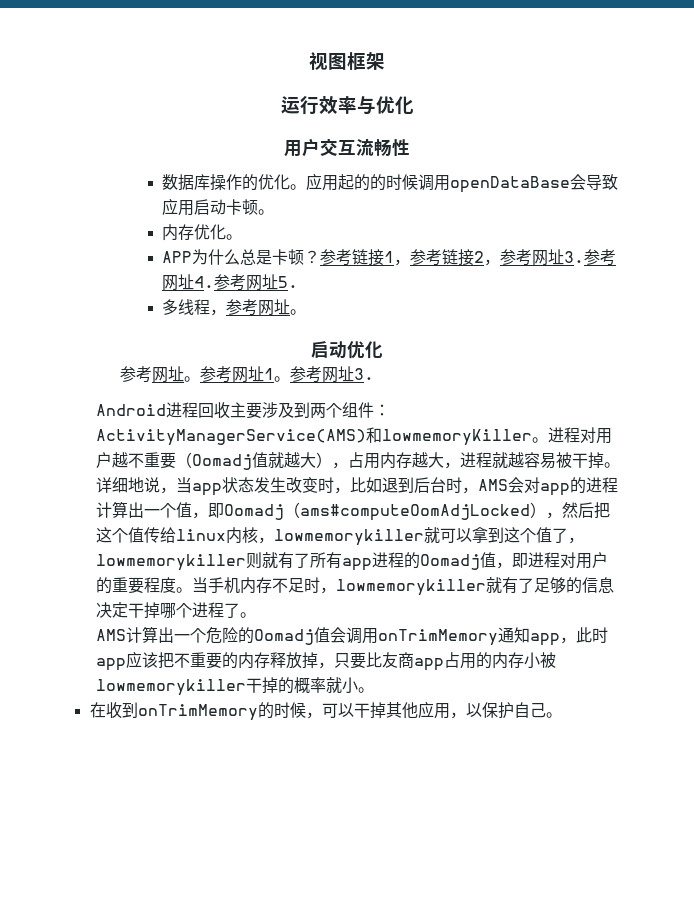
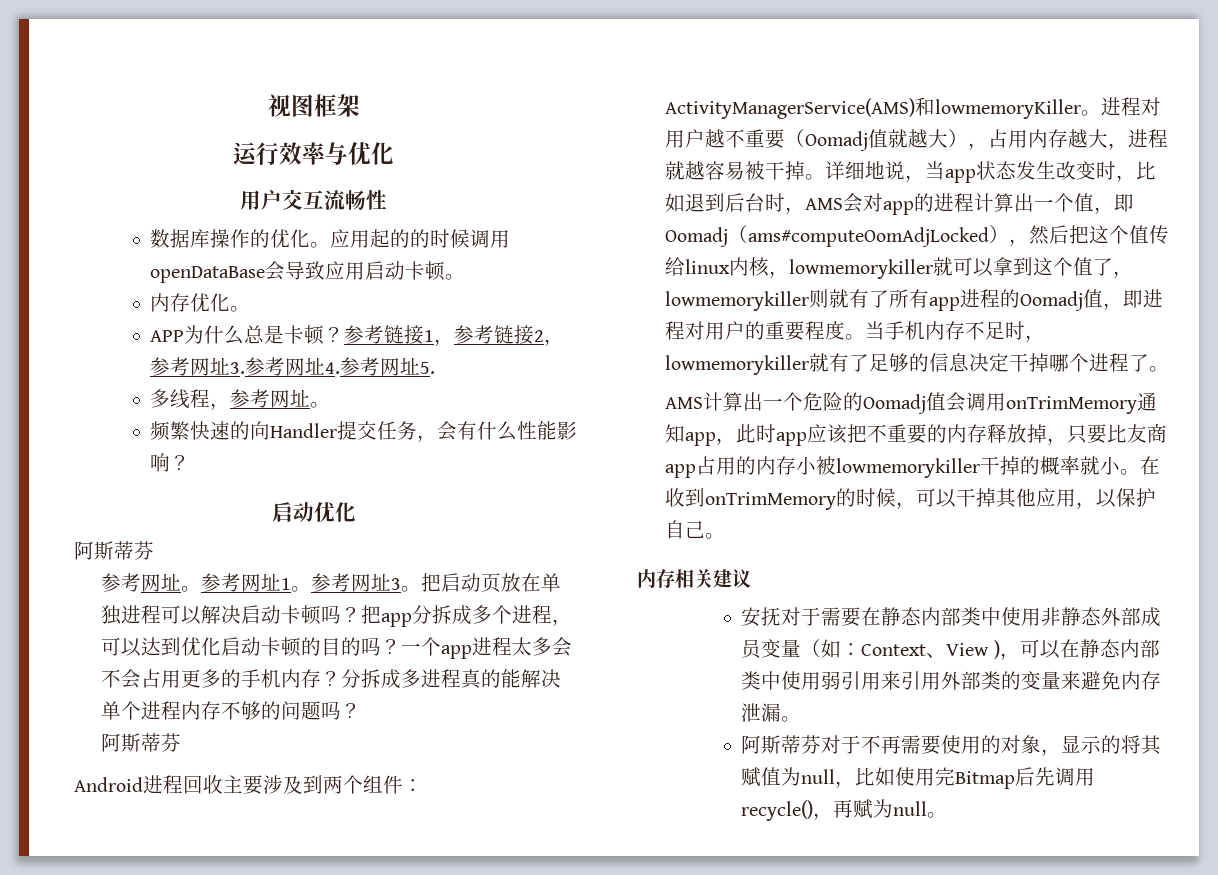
+ 频繁快速的向Handler提交任务，会有什么性能影响？
  启动优化
+ 阿斯蒂芬
- 参考网址1。参考网址3.
+ 参考网址1。参考网址3。把启动页放在单独进程可以解决启动卡顿吗？把app分拆成多个进程，可以达到优化启动卡顿的目的吗？一个app进程太多会不会占用更多的手机内存？分拆成多进程真的能解决单个进程内存不够的问题吗？
+ 阿斯蒂芬
- AMS计算出一个危险的Oomadj值会调用onTrimMemory通知app，此时app应该把不重要的内存释放掉，只要比友商app占用的内存小被lowmemorykiller干掉的概率就小。
- 在收到onTrimMemory的时候，可以干掉其他应用，以保护自己。
+ AMS计算出一个危险的Oomadj值会调用onTrimMemory通知app，此时app应该把不重要的内存释放掉，只要比友商app占用的内存小被lowmemorykiller干掉的概率就小。在收到onTrimMemory的时候，可以干掉其他应用，以保护自己。
+ 内存相关建议
+ 安抚对于需要在静态内部类中使用非静态外部成员变量（如：Context、View )，可以在静态内部类中使用弱引用来引用外部类的变量来避免内存泄漏。
+ 阿斯蒂芬对于不再需要使用的对象，显示的将其赋值为null，比如使用完Bitmap后先调用recycle()，再赋为null。

